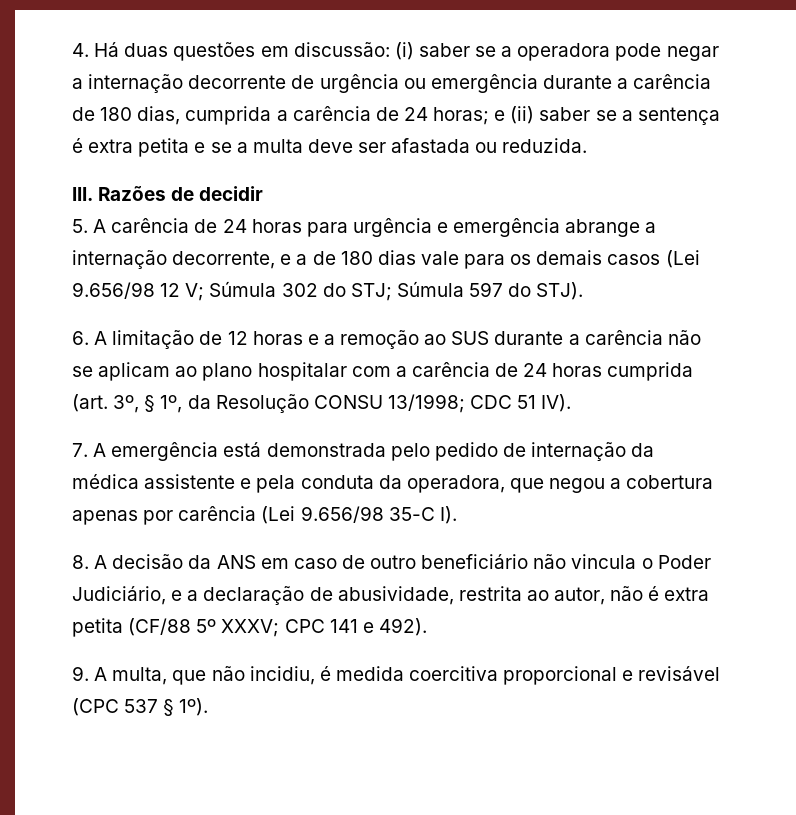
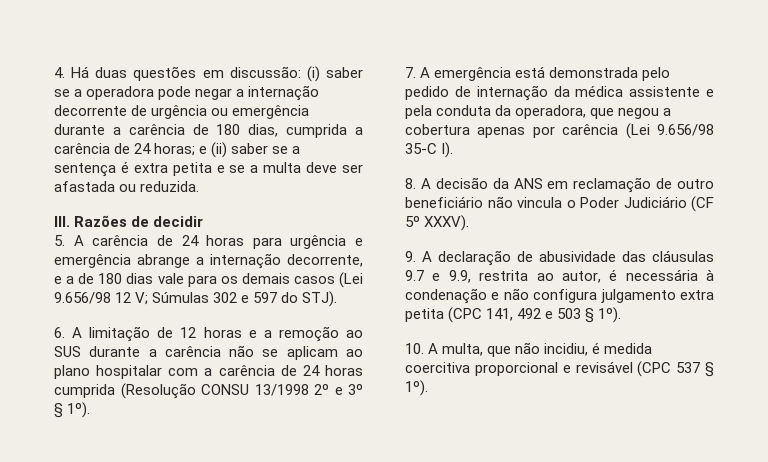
- 5. A carência de 24 horas para urgência e emergência abrange a internação decorrente, e a de 180 dias vale para os demais casos (Lei 9.656/98 12 V; Súmula 302 do STJ; Súmula 597 do STJ).
+ 5. A carência de 24 horas para urgência e emergência abrange a internação decorrente, e a de 180 dias vale para os demais casos (Lei 9.656/98 12 V; Súmulas 302 e 597 do STJ).
- 6. A limitação de 12 horas e a remoção ao SUS durante a carência não se aplicam ao plano hospitalar com a carência de 24 horas cumprida (art. 3º, § 1º, da Resolução CONSU 13/1998; CDC 51 IV).
+ 6. A limitação de 12 horas e a remoção ao SUS durante a carência não se aplicam ao plano hospitalar com a carência de 24 horas cumprida (Resolução CONSU 13/1998 2º e 3º § 1º).
- 8. A decisão da ANS em caso de outro beneficiário não vincula o Poder Judiciário, e a declaração de abusividade, restrita ao autor, não é extra petita (CF/88 5º XXXV; CPC 141 e 492).
- 9. A multa, que não incidiu, é medida coercitiva proporcional e revisável (CPC 537 § 1º).
+ 8. A decisão da ANS em reclamação de outro beneficiário não vincula o Poder Judiciário (CF 5º XXXV).
+ 9. A declaração de abusividade das cláusulas 9.7 e 9.9, restrita ao autor, é necessária à condenação e não configura julgamento extra petita (CPC 141, 492 e 503 § 1º).
+ 10. A multa, que não incidiu, é medida coercitiva proporcional e revisável (CPC 537 § 1º).

